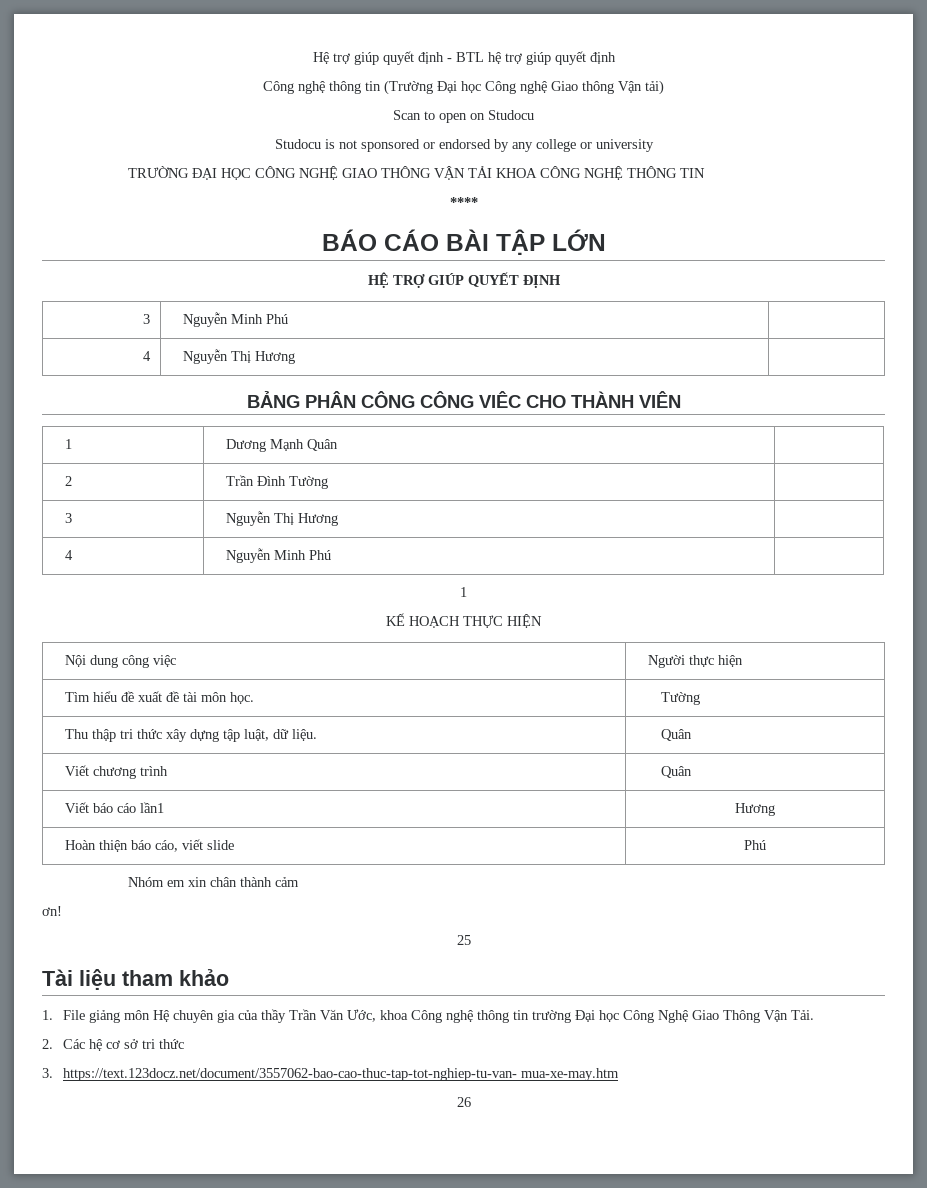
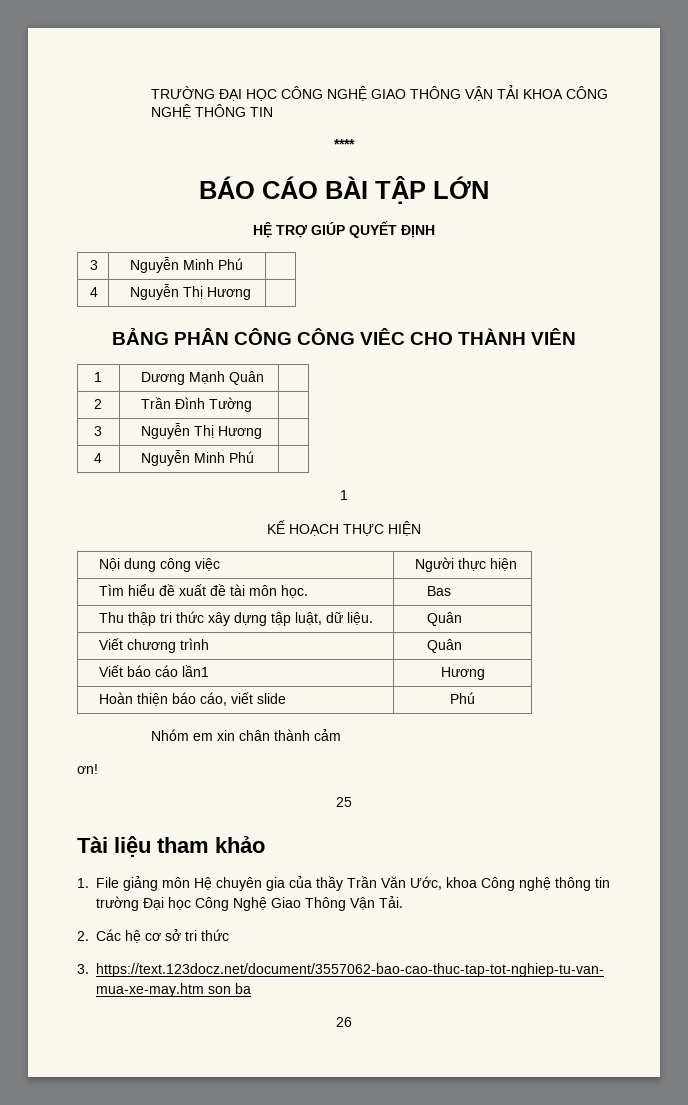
- Hệ trợ giúp quyết định - BTL hệ trợ giúp quyết định
- Công nghệ thông tin (Trường Đại học Công nghệ Giao thông Vận tải)
- Scan to open on Studocu
- Studocu is not sponsored or endorsed by any college or university
- Tìm hiểu đề xuất đề tài môn học. | Tường
+ Tìm hiểu đề xuất đề tài môn học. | Bas
- 3. https://text.123docz.net/document/3557062-bao-cao-thuc-tap-tot-nghiep-tu-van- mua-xe-may.htm
+ 3. https://text.123docz.net/document/3557062-bao-cao-thuc-tap-tot-nghiep-tu-van- mua-xe-may.htm son ba

